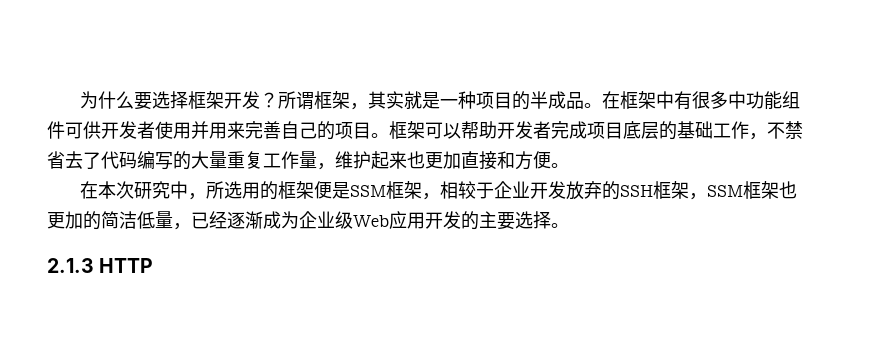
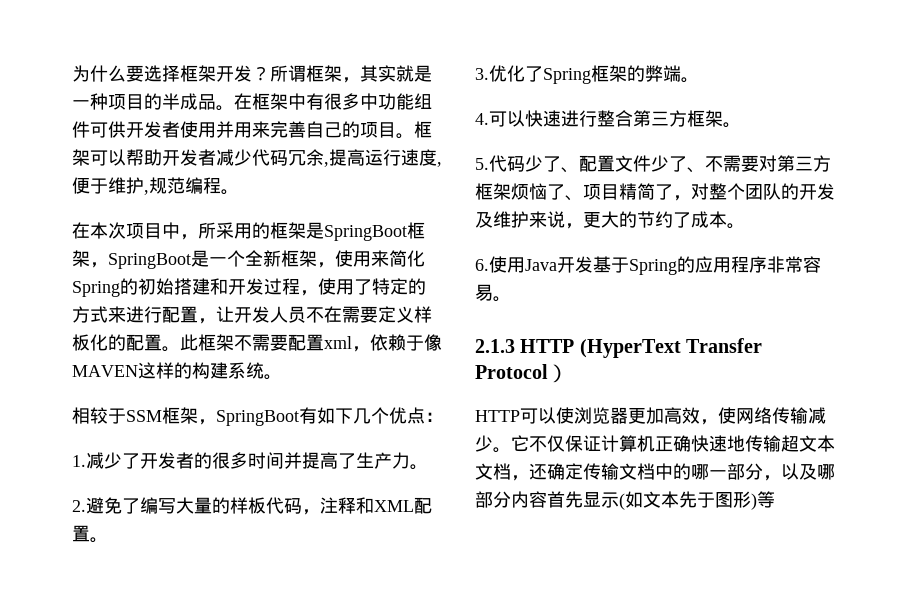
- 框架可以帮助开发者完成项目底层的基础工作，不禁省去了代码编写的大量重复工作量，维护起来也更加直接和方便。
- 在本次研究中，所选用的框架便是SSM框架，相较于企业开发放弃的SSH框架，SSM框架也更加的简洁低量，已经逐渐成为企业级Web应用开发的主要选择。
- 2.1.3 HTTP
+ 框架可以帮助开发者减少代码冗余,提高运行速度,便于维护,规范编程。
+ 在本次项目中，所采用的框架是SpringBoot框架，SpringBoot是一个全新框架，使用来简化Spring的初始搭建和开发过程，使用了特定的方式来进行配置，让开发人员不在需要定义样板化的配置。此框架不需要配置xml，依赖于像MAVEN这样的构建系统。
+ 相较于SSM框架，SpringBoot有如下几个优点：
+ 1.减少了开发者的很多时间并提高了生产力。
+ 2.避免了编写大量的样板代码，注释和XML配置。
+ 3.优化了Spring框架的弊端。
+ 4.可以快速进行整合第三方框架。
+ 5.代码少了、配置文件少了、不需要对第三方框架烦恼了、项目精简了，对整个团队的开发及维护来说，更大的节约了成本。
+ 6.使用Java开发基于Spring的应用程序非常容易。
+ 2.1.3 HTTP (HyperText Transfer Protocol）
+ HTTP可以使浏览器更加高效，使网络传输减少。它不仅保证计算机正确快速地传输超文本文档，还确定传输文档中的哪一部分，以及哪部分内容首先显示(如文本先于图形)等

